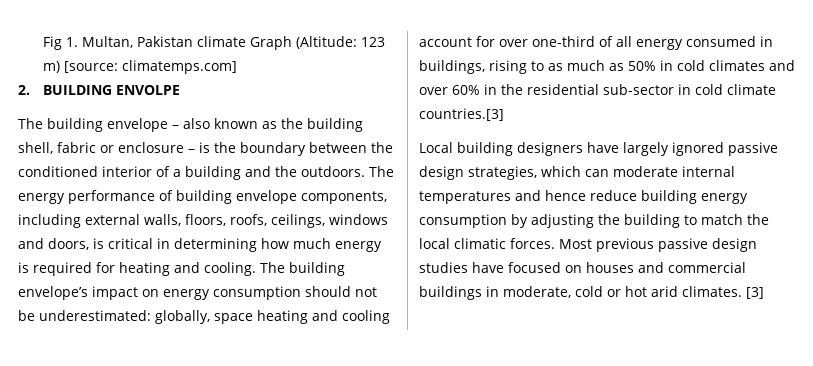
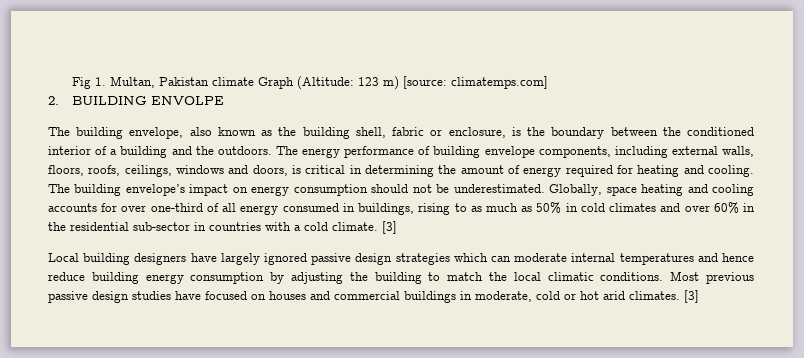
- The building envelope – also known as the building shell, fabric or enclosure – is the boundary between the conditioned interior of a building and the outdoors.
+ The building envelope, also known as the building shell, fabric or enclosure, is the boundary between the conditioned interior of a building and the outdoors.
- The energy performance of building envelope components, including external walls, floors, roofs, ceilings, windows and doors, is critical in determining how much energy is required for heating and cooling.
+ The energy performance of building envelope components, including external walls, floors, roofs, ceilings, windows and doors, is critical in determining the amount of energy required for heating and cooling.
- The building envelope’s impact on energy consumption should not be underestimated: globally, space heating and cooling account for over one-third of all energy consumed in buildings, rising to as much as 50% in cold climates and over 60% in the residential sub-sector in cold climate countries.[3]
+ The building envelope’s impact on energy consumption should not be underestimated. Globally, space heating and cooling accounts for over one-third of all energy consumed in buildings, rising to as much as 50% in cold climates and over 60% in the residential sub-sector in countries with a cold climate. [3]
- Local building designers have largely ignored passive design strategies, which can moderate internal temperatures and hence reduce building energy consumption by adjusting the building to match the local climatic forces.
+ Local building designers have largely ignored passive design strategies which can moderate internal temperatures and hence reduce building energy consumption by adjusting the building to match the local climatic conditions.

